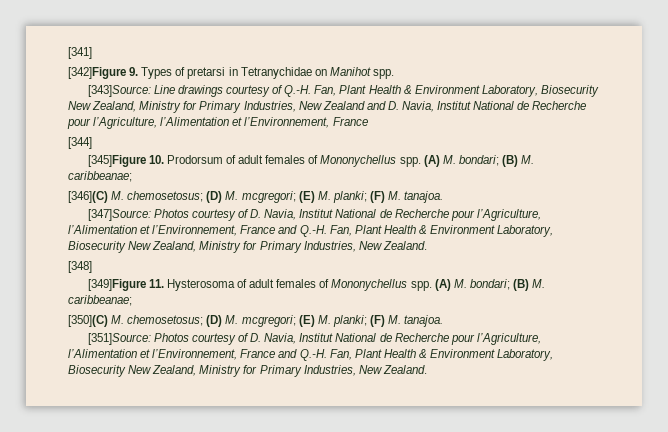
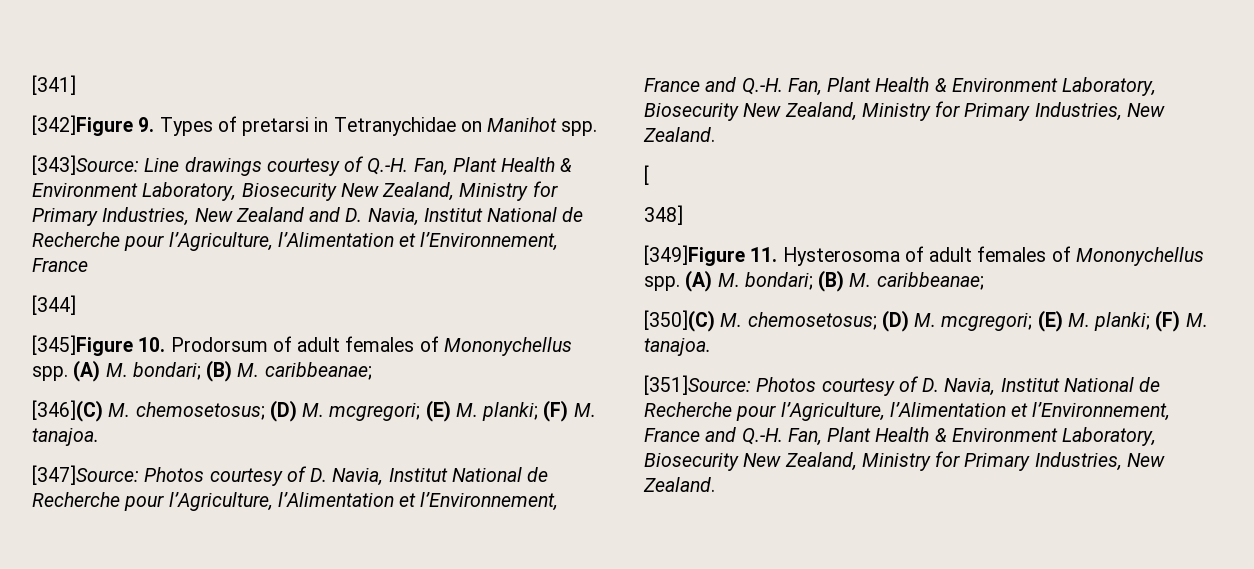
- [348]
+ [
+ 348]

